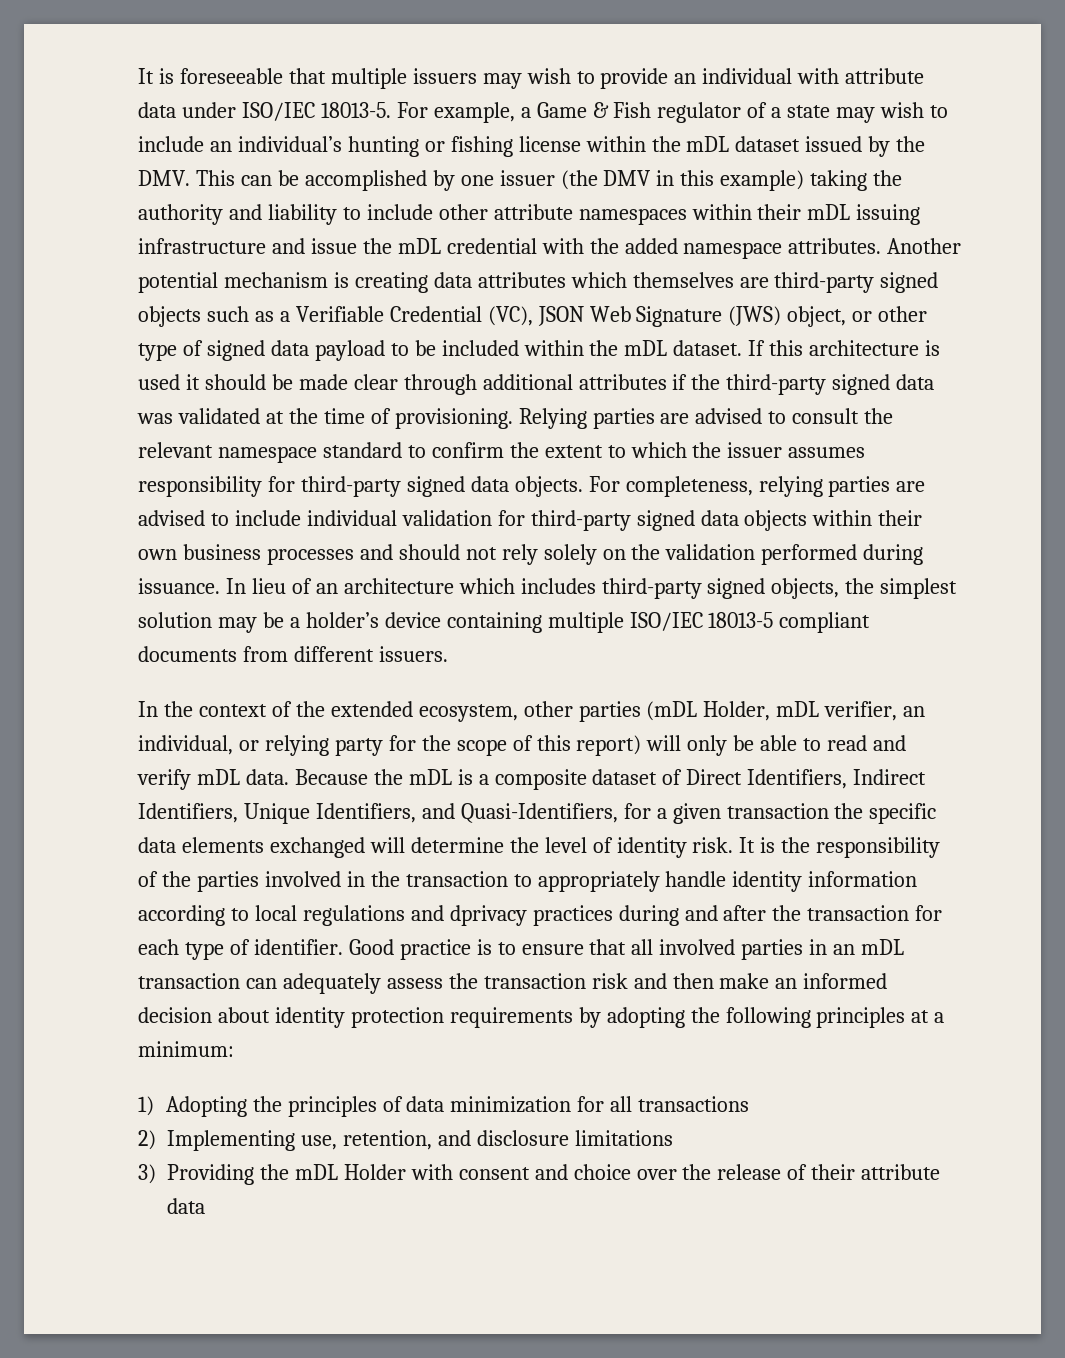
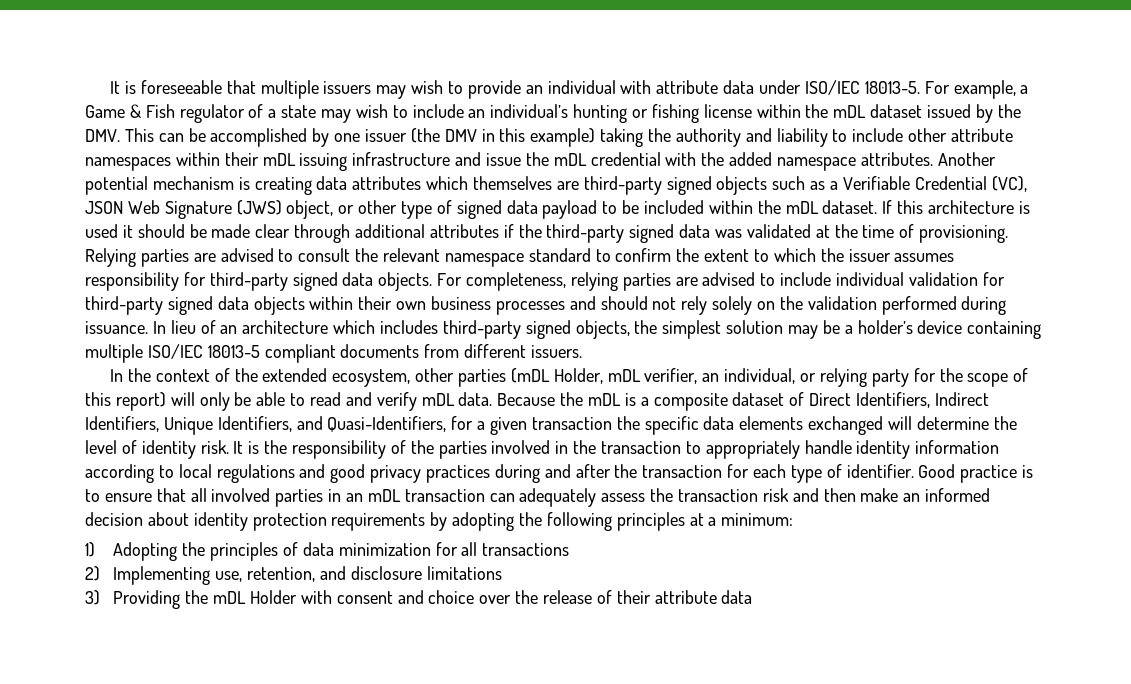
- It is the responsibility of the parties involved in the transaction to appropriately handle identity information according to local regulations and dprivacy practices during and after the transaction for each type of identifier.
+ It is the responsibility of the parties involved in the transaction to appropriately handle identity information according to local regulations and good privacy practices during and after the transaction for each type of identifier.

